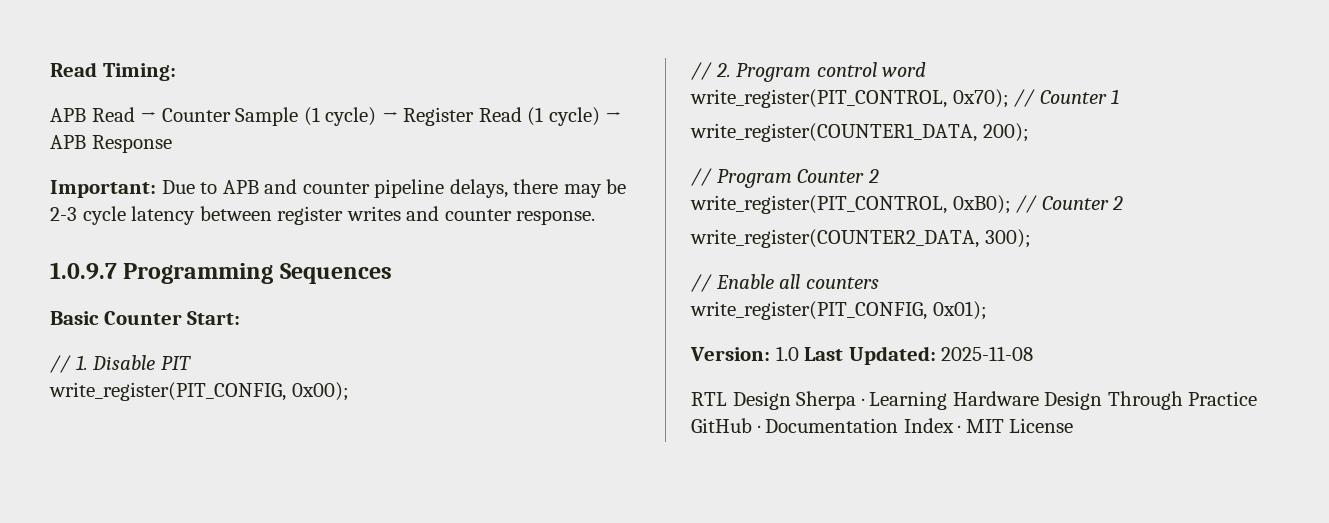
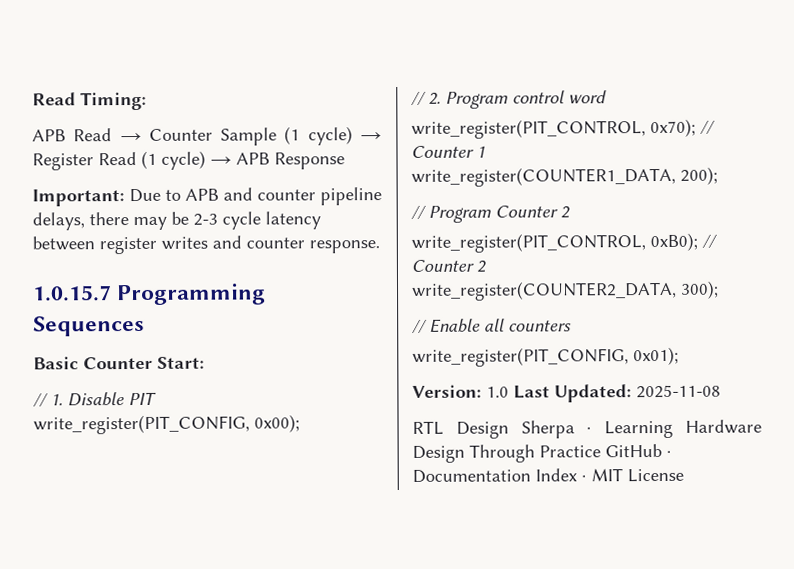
- 1.0.9.7 Programming Sequences
+ 1.0.15.7 Programming Sequences

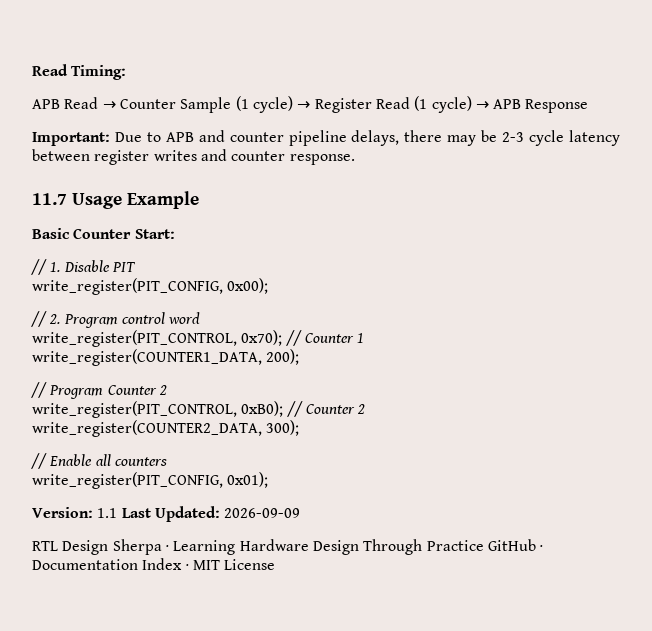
- 1.0.15.7 Programming Sequences
+ 11.7 Usage Example
- Version: 1.0 Last Updated: 2025-11-08
+ Version: 1.1 Last Updated: 2026-09-09

